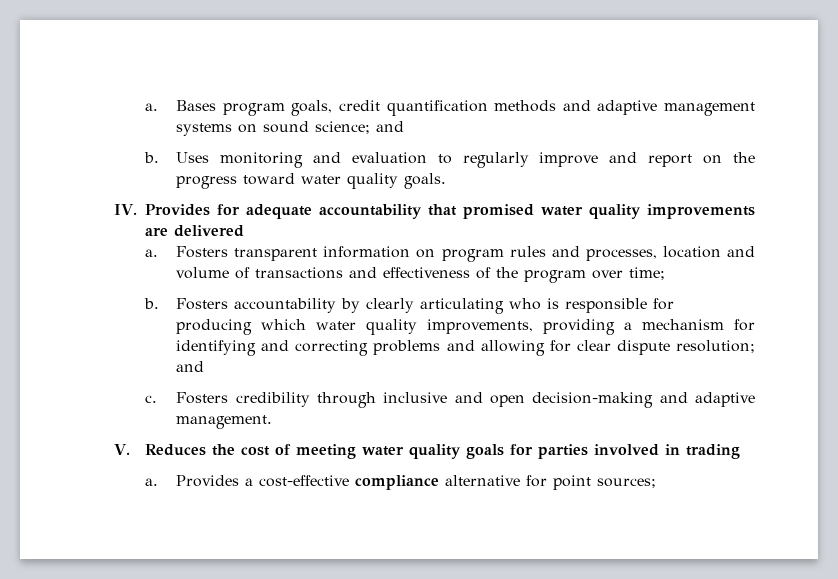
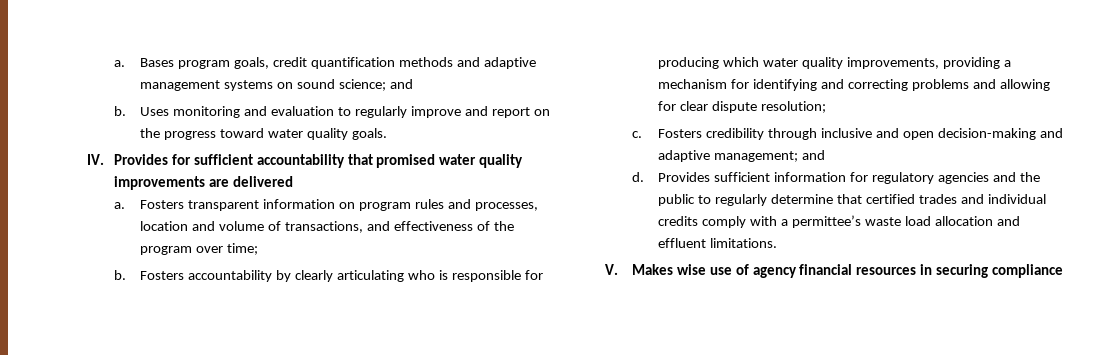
- IV. Provides for adequate accountability that promised water quality improvements are delivered
+ IV. Provides for sufficient accountability that promised water quality improvements are delivered
- Fosters transparent information on program rules and processes, location and volume of transactions and effectiveness of the program over time;
+ Fosters transparent information on program rules and processes, location and volume of transactions, and effectiveness of the program over time;
- Fosters accountability by clearly articulating who is responsible for producing which water quality improvements, providing a mechanism for identifying and correcting problems and allowing for clear dispute resolution; and
+ Fosters accountability by clearly articulating who is responsible for producing which water quality improvements, providing a mechanism for identifying and correcting problems and allowing for clear dispute resolution;
- Fosters credibility through inclusive and open decision-making and adaptive management.
- V. Reduces the cost of meeting water quality goals for parties involved in trading
- a. Provides a cost-effective compliance alternative for point sources;
+ Fosters credibility through inclusive and open decision-making and adaptive management; and
+ d. Provides sufficient information for regulatory agencies and the public to regularly determine that certified trades and individual credits comply with a permittee’s waste load allocation and effluent limitations.
+ V. Makes wise use of agency financial resources in securing compliance

